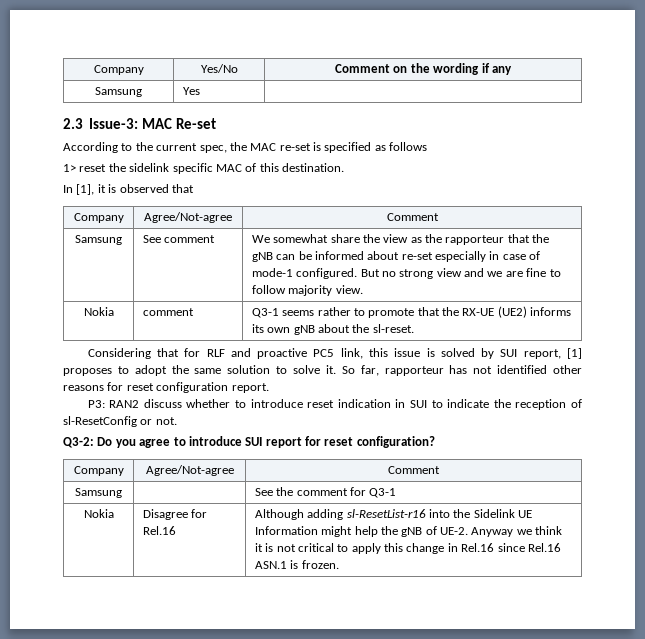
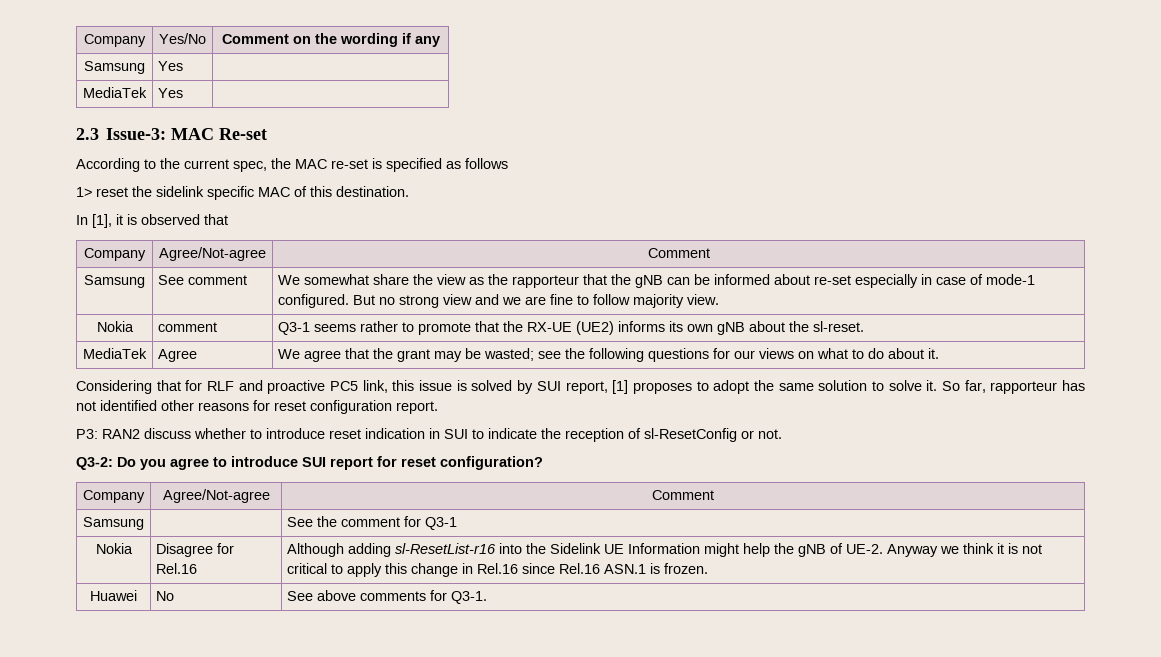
+ MediaTek | Yes |
+ MediaTek | Agree | We agree that the grant may be wasted; see the following questions for our views on what to do about it.
+ Huawei | No | See above comments for Q3-1.

